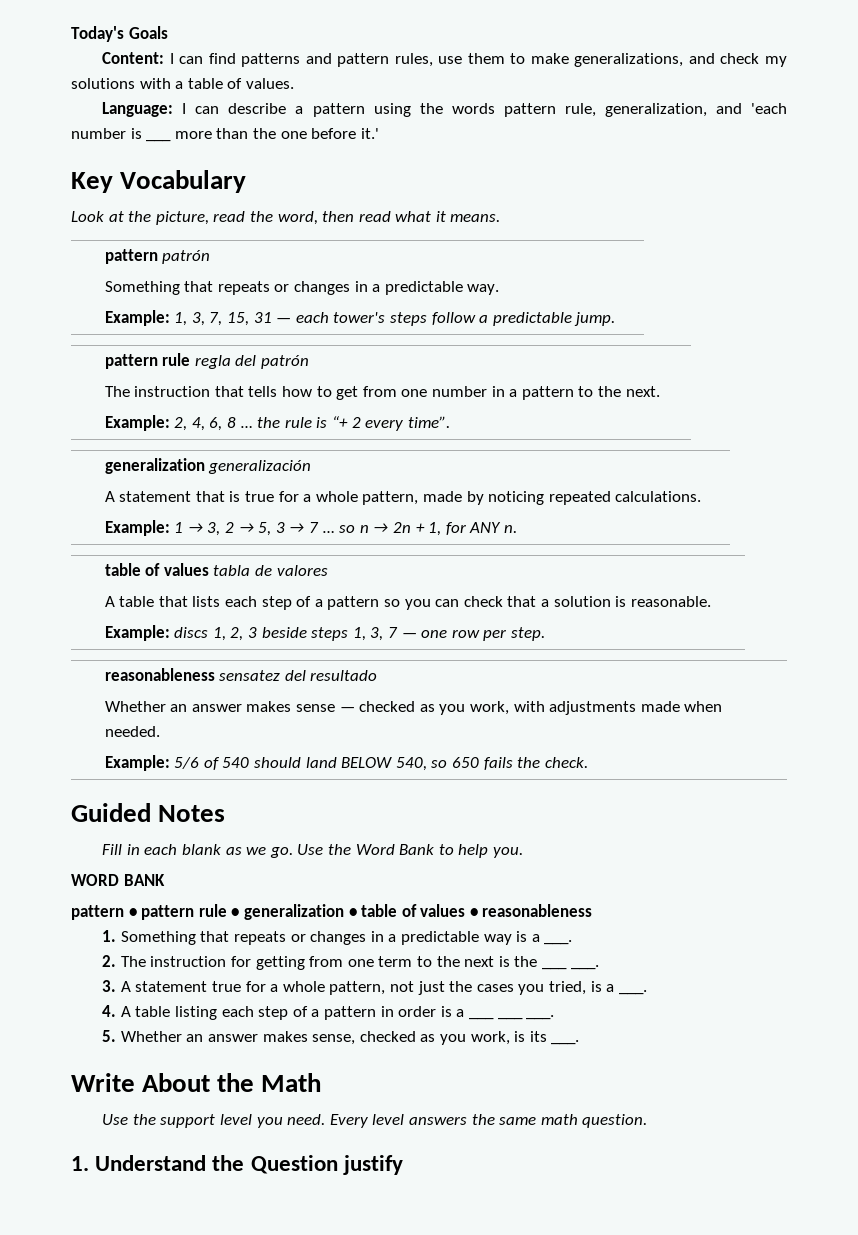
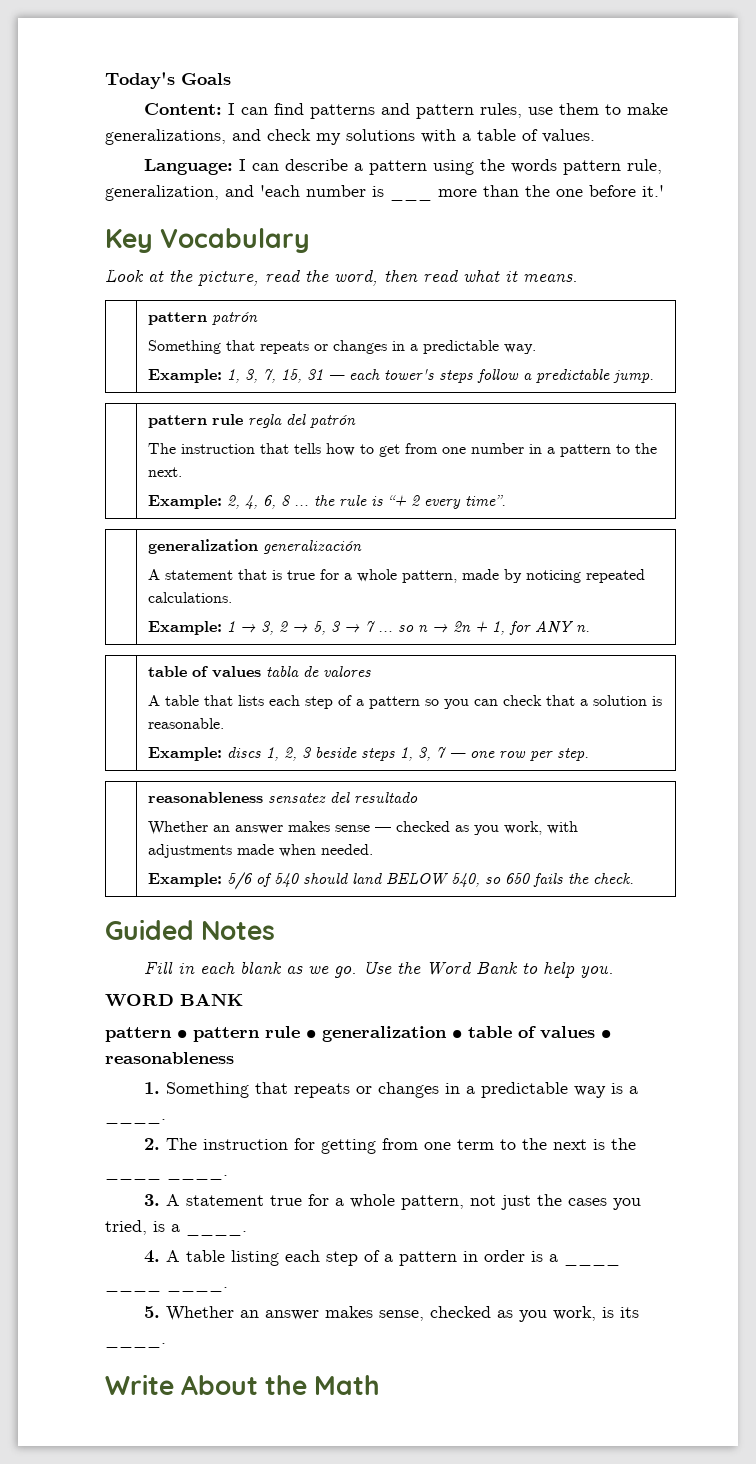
- 1. Something that repeats or changes in a predictable way is a ___.
+ 1. Something that repeats or changes in a predictable way is a ____.
- 2. The instruction for getting from one term to the next is the ___ ___.
+ 2. The instruction for getting from one term to the next is the ____ ____.
- 3. A statement true for a whole pattern, not just the cases you tried, is a ___.
+ 3. A statement true for a whole pattern, not just the cases you tried, is a ____.
- 4. A table listing each step of a pattern in order is a ___ ___ ___.
+ 4. A table listing each step of a pattern in order is a ____ ____ ____.
- 5. Whether an answer makes sense, checked as you work, is its ___.
+ 5. Whether an answer makes sense, checked as you work, is its ____.
- Use the support level you need. Every level answers the same math question.
- 1. Understand the Question justify

